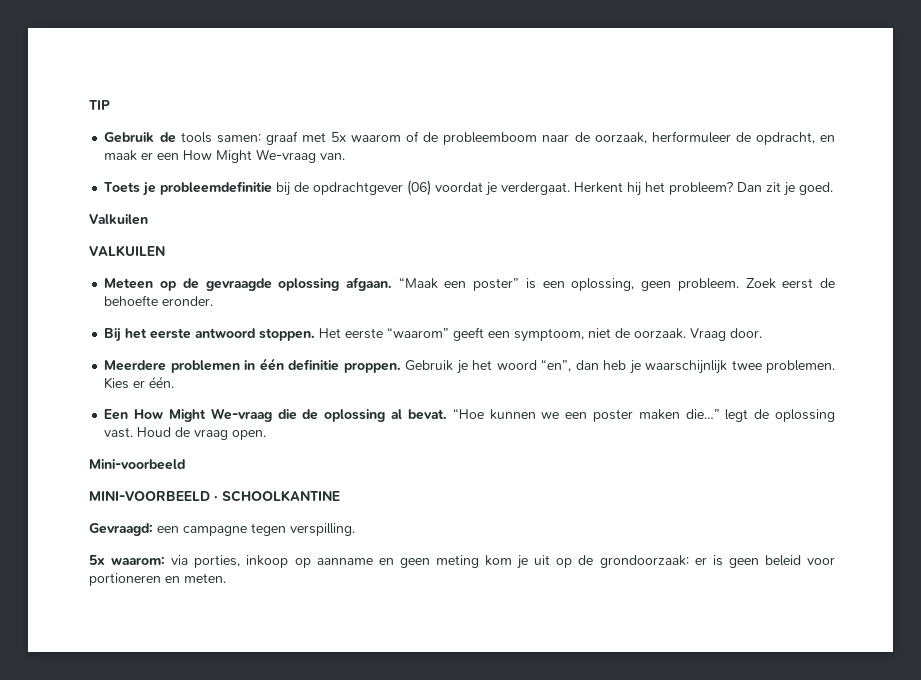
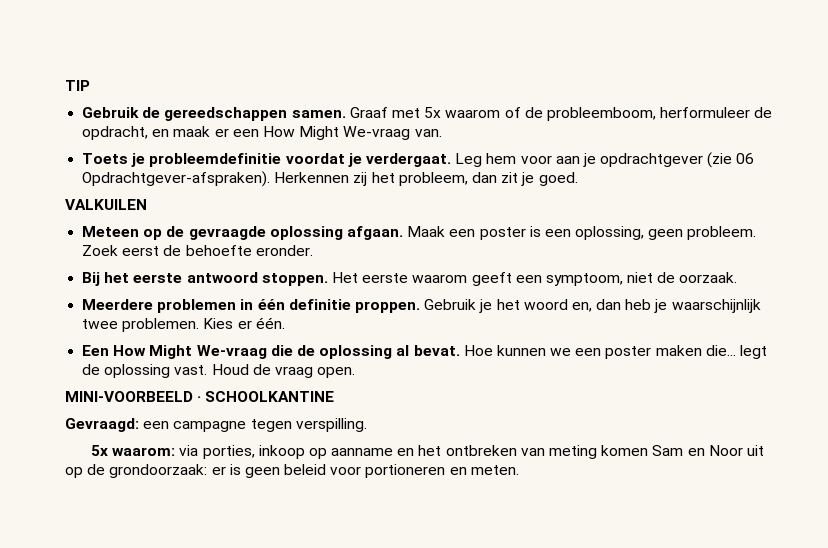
- Gebruik de tools samen: graaf met 5x waarom of de probleemboom naar de oorzaak, herformuleer de opdracht, en maak er een How Might We-vraag van.
+ Gebruik de gereedschappen samen. Graaf met 5x waarom of de probleemboom, herformuleer de opdracht, en maak er een How Might We-vraag van.
- Toets je probleemdefinitie bij de opdrachtgever (06) voordat je verdergaat. Herkent hij het probleem? Dan zit je goed.
+ Toets je probleemdefinitie voordat je verdergaat. Leg hem voor aan je opdrachtgever (zie 06 Opdrachtgever-afspraken). Herkennen zij het probleem, dan zit je goed.
- Valkuilen
- “Maak een poster” is een oplossing, geen probleem.
+ Maak een poster is een oplossing, geen probleem.
- Het eerste “waarom” geeft een symptoom, niet de oorzaak. Vraag door.
+ Het eerste waarom geeft een symptoom, niet de oorzaak.
- Gebruik je het woord “en”, dan heb je waarschijnlijk twee problemen.
+ Gebruik je het woord en, dan heb je waarschijnlijk twee problemen.
- “Hoe kunnen we een poster maken die…” legt de oplossing vast.
+ Hoe kunnen we een poster maken die... legt de oplossing vast.
- Mini-voorbeeld
- 5x waarom: via porties, inkoop op aanname en geen meting kom je uit op de grondoorzaak: er is geen beleid voor portioneren en meten.
+ 5x waarom: via porties, inkoop op aanname en het ontbreken van meting komen Sam en Noor uit op de grondoorzaak: er is geen beleid voor portioneren en meten.

